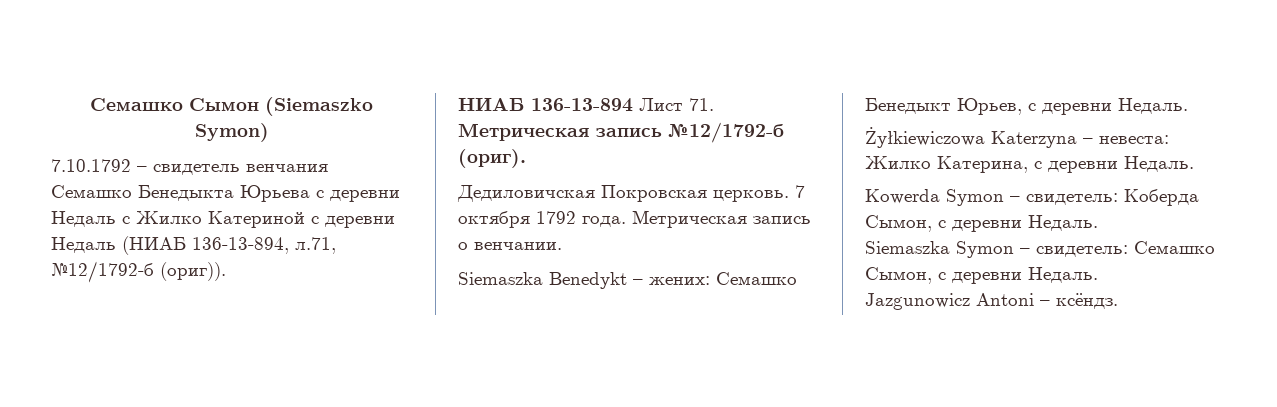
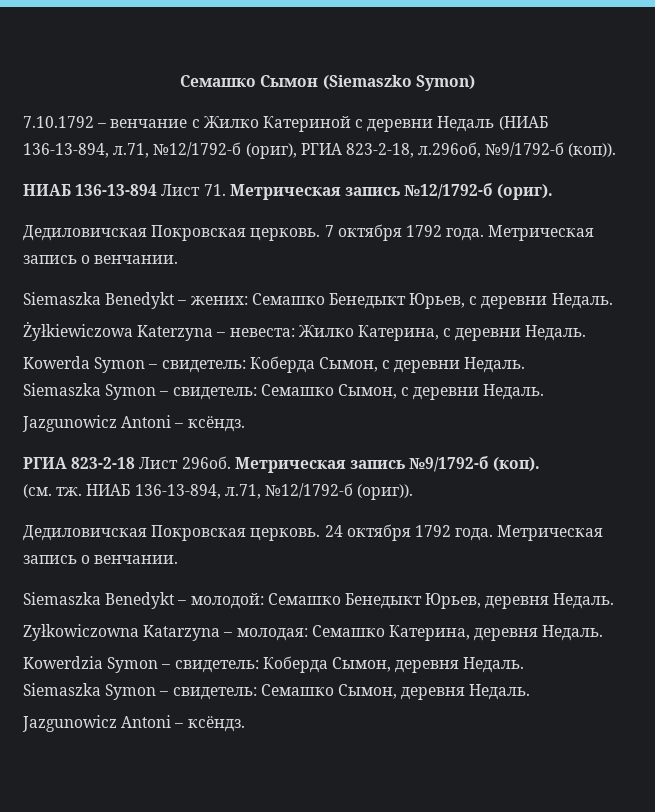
- 7.10.1792 – свидетель венчания Семашко Бенедыкта Юрьева с деревни Недаль с Жилко Катериной с деревни Недаль (НИАБ 136-13-894, л.71, №12/1792-б (ориг)).
+ 7.10.1792 – венчание с Жилко Катериной с деревни Недаль (НИАБ 136-13-894, л.71, №12/1792-б (ориг), РГИА 823-2-18, л.296об, №9/1792-б (коп)).
+ РГИА 823-2-18 Лист 296об. Метрическая запись №9/1792-б (коп).
+ (см. тж. НИАБ 136-13-894, л.71, №12/1792-б (ориг)).
+ Дедиловичская Покровская церковь. 24 октября 1792 года. Метрическая запись о венчании.
+ Siemaszka Benedykt – молодой: Семашко Бенедыкт Юрьев, деревня Недаль.
+ Zyłkowiczowna Katarzyna – молодая: Семашко Катерина, деревня Недаль.
+ Kowerdzia Symon – свидетель: Коберда Сымон, деревня Недаль.
+ Siemaszka Symon – свидетель: Семашко Сымон, деревня Недаль.
+ Jazgunowicz Antoni – ксёндз.

